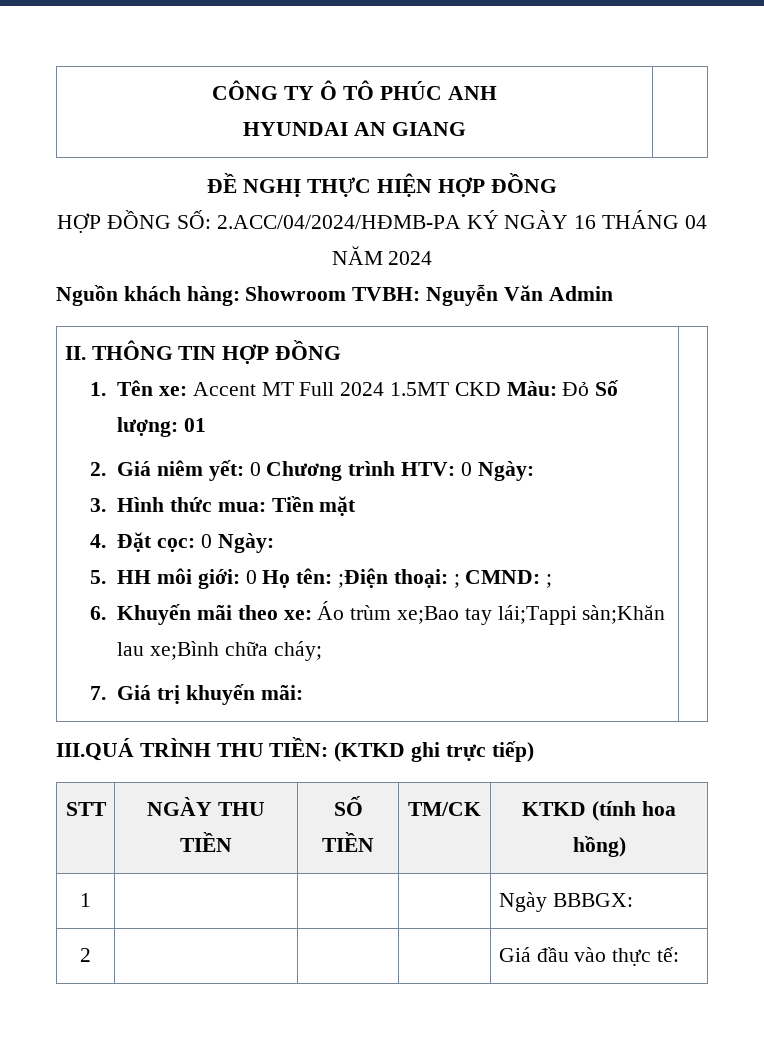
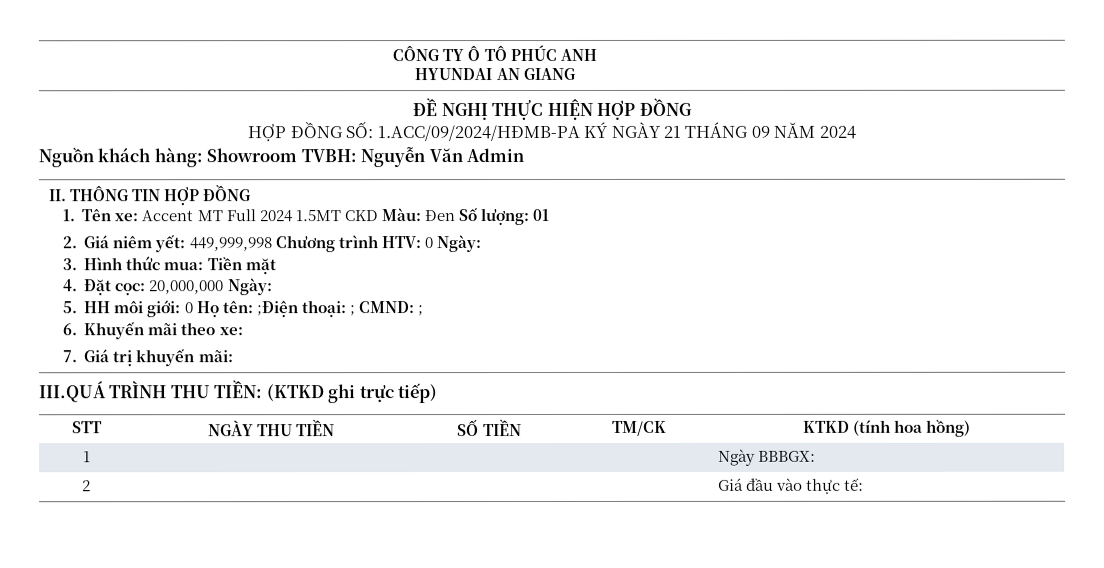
- HỢP ĐỒNG SỐ: 2.ACC/04/2024/HĐMB-PA KÝ NGÀY 16 THÁNG 04 NĂM 2024
+ HỢP ĐỒNG SỐ: 1.ACC/09/2024/HĐMB-PA KÝ NGÀY 21 THÁNG 09 NĂM 2024
- 1. Tên xe: Accent MT Full 2024 1.5MT CKD Màu: Đỏ Số lượng: 01
+ 1. Tên xe: Accent MT Full 2024 1.5MT CKD Màu: Đen Số lượng: 01
- 2. Giá niêm yết: 0 Chương trình HTV: 0 Ngày:
+ 2. Giá niêm yết: 449,999,998 Chương trình HTV: 0 Ngày:
- 4. Đặt cọc: 0 Ngày:
+ 4. Đặt cọc: 20,000,000 Ngày:
- 6. Khuyến mãi theo xe: Áo trùm xe;Bao tay lái;Tappi sàn;Khăn lau xe;Bình chữa cháy;
+ 6. Khuyến mãi theo xe:

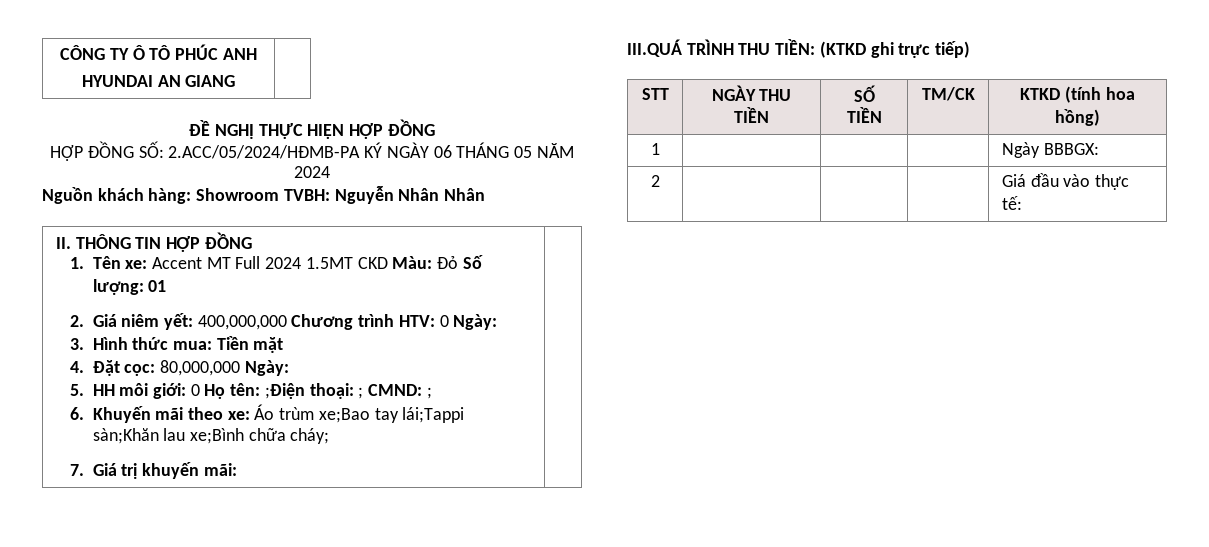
- HỢP ĐỒNG SỐ: 1.ACC/09/2024/HĐMB-PA KÝ NGÀY 21 THÁNG 09 NĂM 2024
+ HỢP ĐỒNG SỐ: 2.ACC/05/2024/HĐMB-PA KÝ NGÀY 06 THÁNG 05 NĂM 2024
- Nguồn khách hàng: Showroom TVBH: Nguyễn Văn Admin
+ Nguồn khách hàng: Showroom TVBH: Nguyễn Nhân Nhân
- 1. Tên xe: Accent MT Full 2024 1.5MT CKD Màu: Đen Số lượng: 01
+ 1. Tên xe: Accent MT Full 2024 1.5MT CKD Màu: Đỏ Số lượng: 01
- 2. Giá niêm yết: 449,999,998 Chương trình HTV: 0 Ngày:
+ 2. Giá niêm yết: 400,000,000 Chương trình HTV: 0 Ngày:
- 4. Đặt cọc: 20,000,000 Ngày:
+ 4. Đặt cọc: 80,000,000 Ngày:
- 6. Khuyến mãi theo xe:
+ 6. Khuyến mãi theo xe: Áo trùm xe;Bao tay lái;Tappi sàn;Khăn lau xe;Bình chữa cháy;

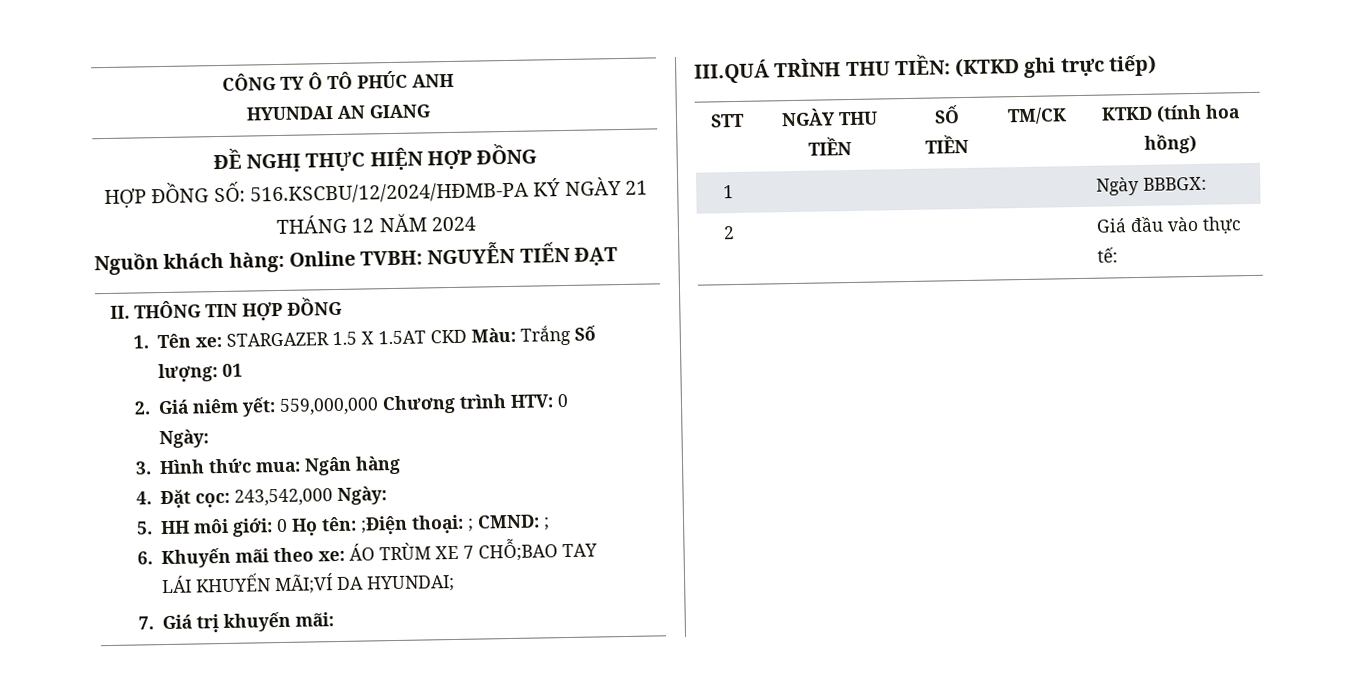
- HỢP ĐỒNG SỐ: 2.ACC/05/2024/HĐMB-PA KÝ NGÀY 06 THÁNG 05 NĂM 2024
+ HỢP ĐỒNG SỐ: 516.KSCBU/12/2024/HĐMB-PA KÝ NGÀY 21 THÁNG 12 NĂM 2024
- Nguồn khách hàng: Showroom TVBH: Nguyễn Nhân Nhân
+ Nguồn khách hàng: Online TVBH: NGUYỄN TIẾN ĐẠT
- 1. Tên xe: Accent MT Full 2024 1.5MT CKD Màu: Đỏ Số lượng: 01
+ 1. Tên xe: STARGAZER 1.5 X 1.5AT CKD Màu: Trắng Số lượng: 01
- 2. Giá niêm yết: 400,000,000 Chương trình HTV: 0 Ngày:
+ 2. Giá niêm yết: 559,000,000 Chương trình HTV: 0 Ngày:
- 3. Hình thức mua: Tiền mặt
+ 3. Hình thức mua: Ngân hàng
- 4. Đặt cọc: 80,000,000 Ngày:
+ 4. Đặt cọc: 243,542,000 Ngày:
- 6. Khuyến mãi theo xe: Áo trùm xe;Bao tay lái;Tappi sàn;Khăn lau xe;Bình chữa cháy;
+ 6. Khuyến mãi theo xe: ÁO TRÙM XE 7 CHỖ;BAO TAY LÁI KHUYẾN MÃI;VÍ DA HYUNDAI;

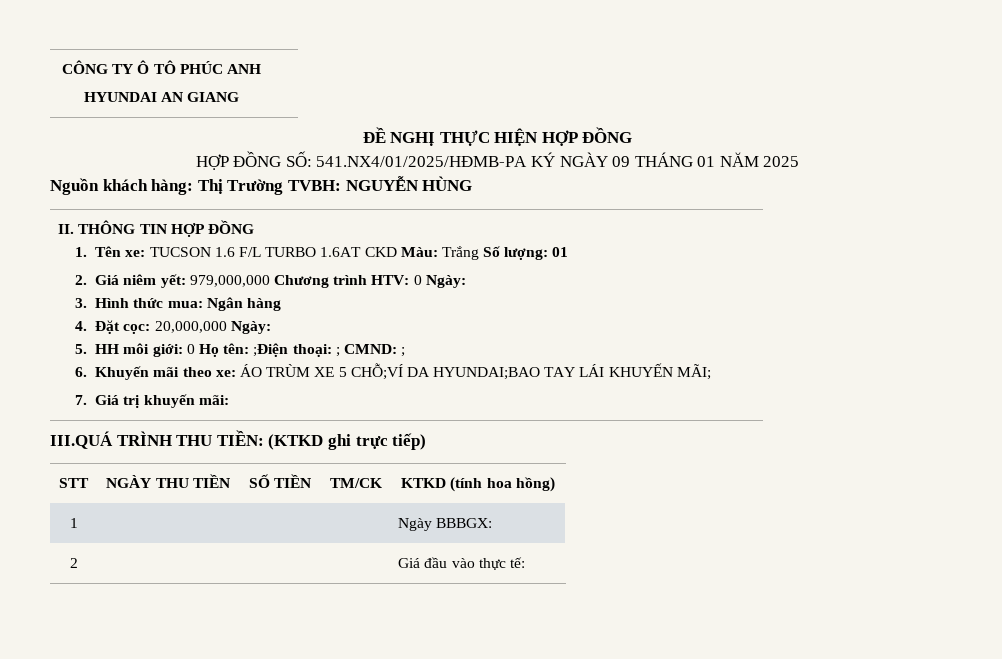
- HỢP ĐỒNG SỐ: 516.KSCBU/12/2024/HĐMB-PA KÝ NGÀY 21 THÁNG 12 NĂM 2024
- Nguồn khách hàng: Online TVBH: NGUYỄN TIẾN ĐẠT
+ HỢP ĐỒNG SỐ: 541.NX4/01/2025/HĐMB-PA KÝ NGÀY 09 THÁNG 01 NĂM 2025
+ Nguồn khách hàng: Thị Trường TVBH: NGUYỄN HÙNG
- 1. Tên xe: STARGAZER 1.5 X 1.5AT CKD Màu: Trắng Số lượng: 01
+ 1. Tên xe: TUCSON 1.6 F/L TURBO 1.6AT CKD Màu: Trắng Số lượng: 01
- 2. Giá niêm yết: 559,000,000 Chương trình HTV: 0 Ngày:
+ 2. Giá niêm yết: 979,000,000 Chương trình HTV: 0 Ngày:
- 4. Đặt cọc: 243,542,000 Ngày:
+ 4. Đặt cọc: 20,000,000 Ngày:
- 6. Khuyến mãi theo xe: ÁO TRÙM XE 7 CHỖ;BAO TAY LÁI KHUYẾN MÃI;VÍ DA HYUNDAI;
+ 6. Khuyến mãi theo xe: ÁO TRÙM XE 5 CHỖ;VÍ DA HYUNDAI;BAO TAY LÁI KHUYẾN MÃI;

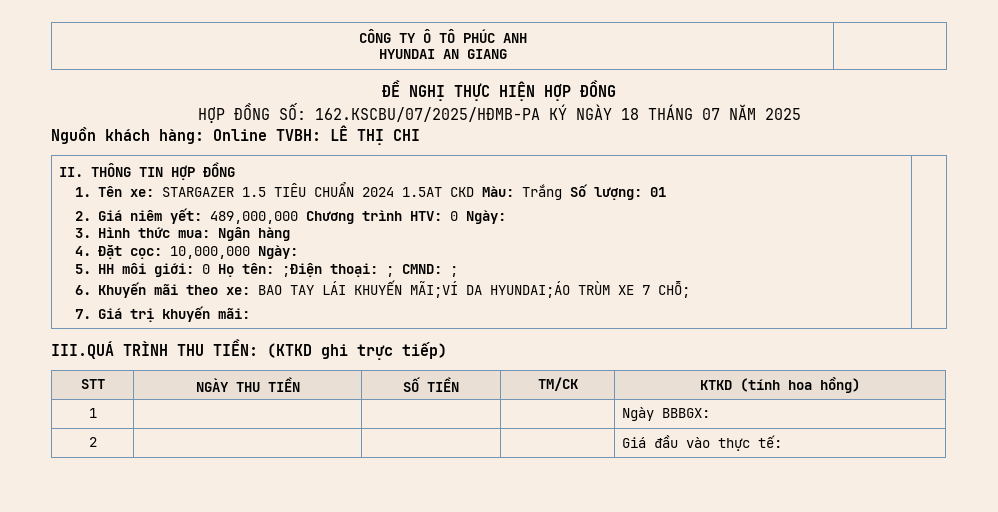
- HỢP ĐỒNG SỐ: 541.NX4/01/2025/HĐMB-PA KÝ NGÀY 09 THÁNG 01 NĂM 2025
+ HỢP ĐỒNG SỐ: 162.KSCBU/07/2025/HĐMB-PA KÝ NGÀY 18 THÁNG 07 NĂM 2025
- Nguồn khách hàng: Thị Trường TVBH: NGUYỄN HÙNG
+ Nguồn khách hàng: Online TVBH: LÊ THỊ CHI
- 1. Tên xe: TUCSON 1.6 F/L TURBO 1.6AT CKD Màu: Trắng Số lượng: 01
+ 1. Tên xe: STARGAZER 1.5 TIÊU CHUẨN 2024 1.5AT CKD Màu: Trắng Số lượng: 01
- 2. Giá niêm yết: 979,000,000 Chương trình HTV: 0 Ngày:
+ 2. Giá niêm yết: 489,000,000 Chương trình HTV: 0 Ngày:
- 4. Đặt cọc: 20,000,000 Ngày:
+ 4. Đặt cọc: 10,000,000 Ngày:
- 6. Khuyến mãi theo xe: ÁO TRÙM XE 5 CHỖ;VÍ DA HYUNDAI;BAO TAY LÁI KHUYẾN MÃI;
+ 6. Khuyến mãi theo xe: BAO TAY LÁI KHUYẾN MÃI;VÍ DA HYUNDAI;ÁO TRÙM XE 7 CHỖ;

